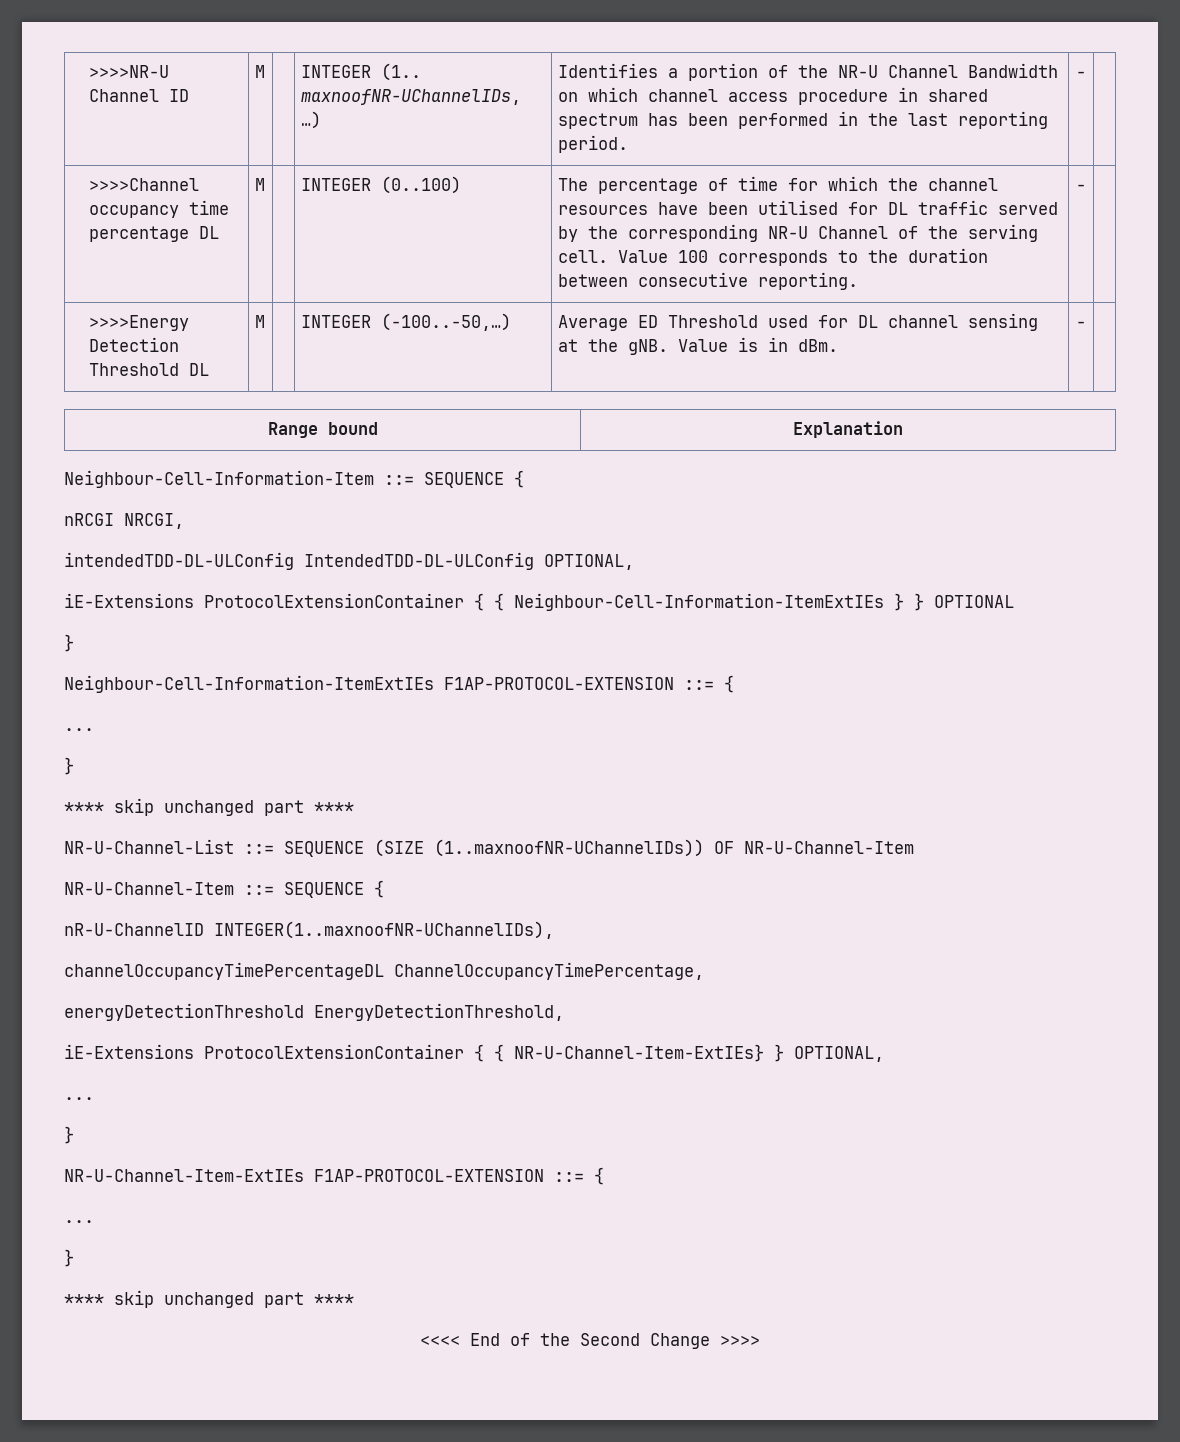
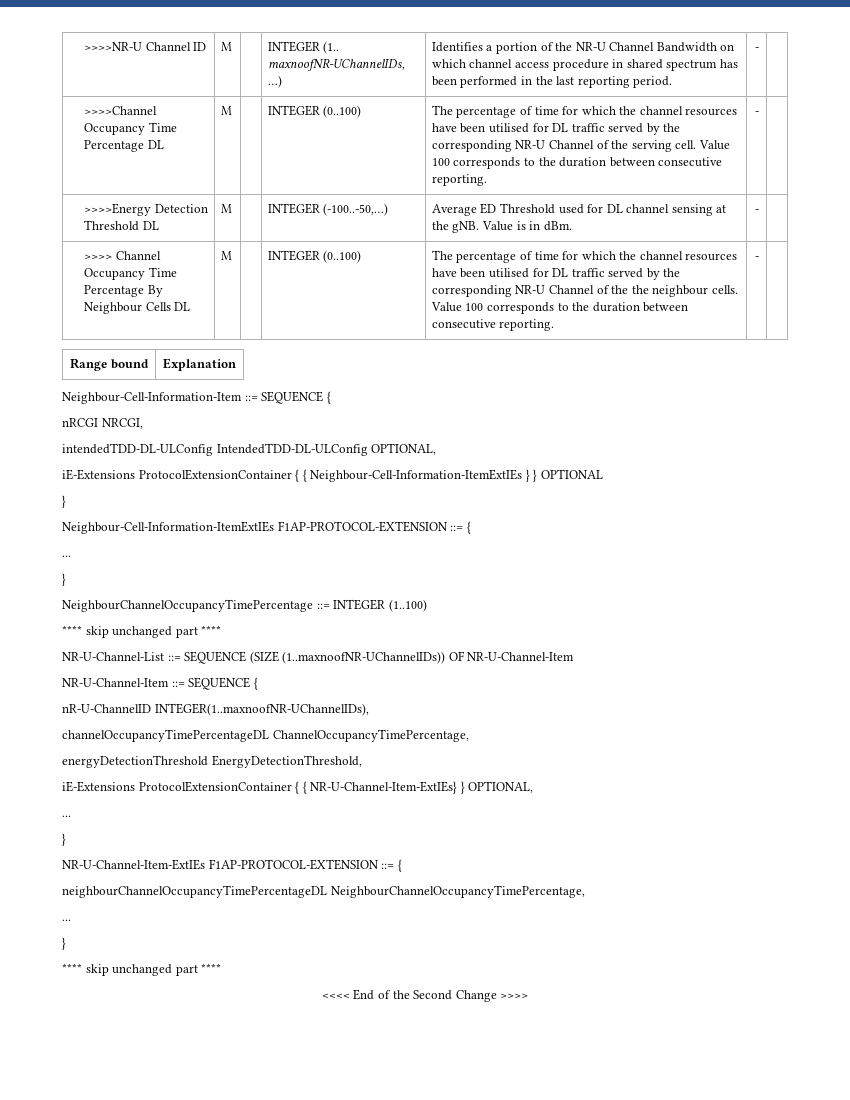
- >>>>Channel occupancy time percentage DL
+ >>>>Channel Occupancy Time Percentage DL
+ >>>> Channel Occupancy Time Percentage By Neighbour Cells DL | M | | INTEGER (0..100) | The percentage of time for which the channel resources have been utilised for DL traffic served by the corresponding NR-U Channel of the the neighbour cells. Value 100 corresponds to the duration between consecutive reporting. | -
+ NeighbourChannelOccupancyTimePercentage ::= INTEGER (1..100)
+ neighbourChannelOccupancyTimePercentageDL NeighbourChannelOccupancyTimePercentage,

